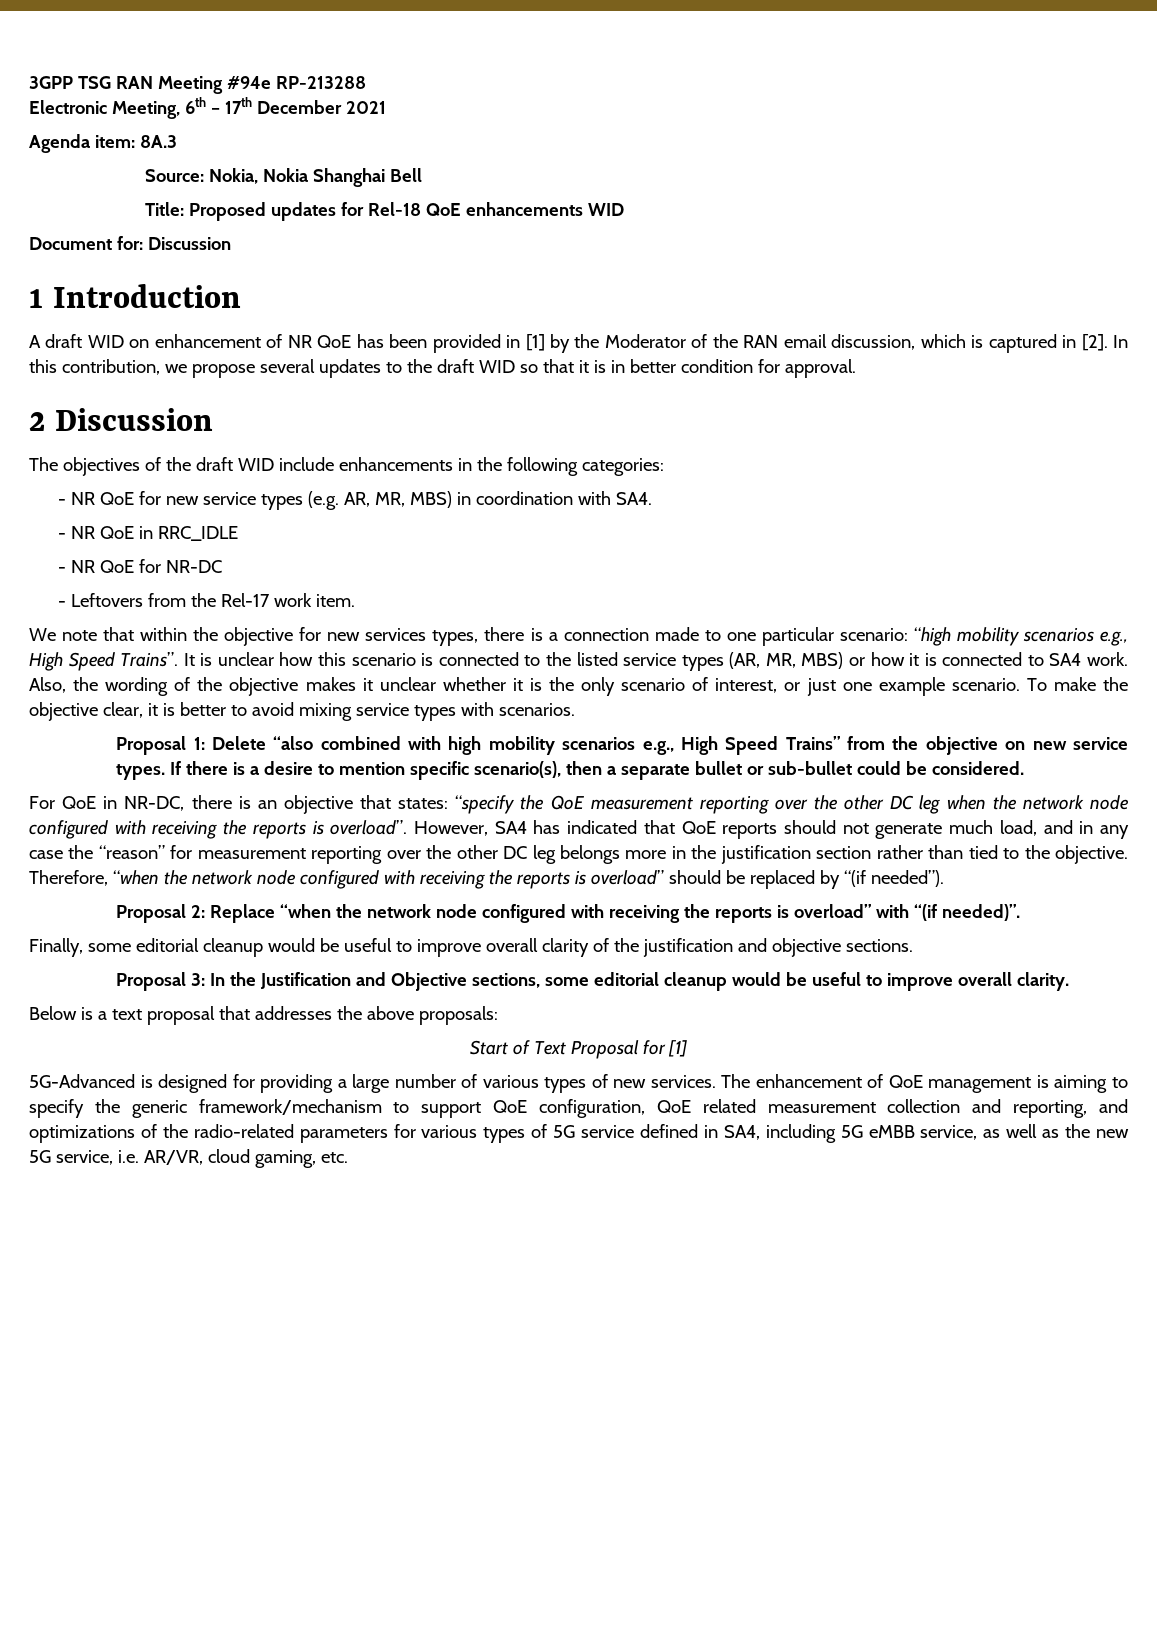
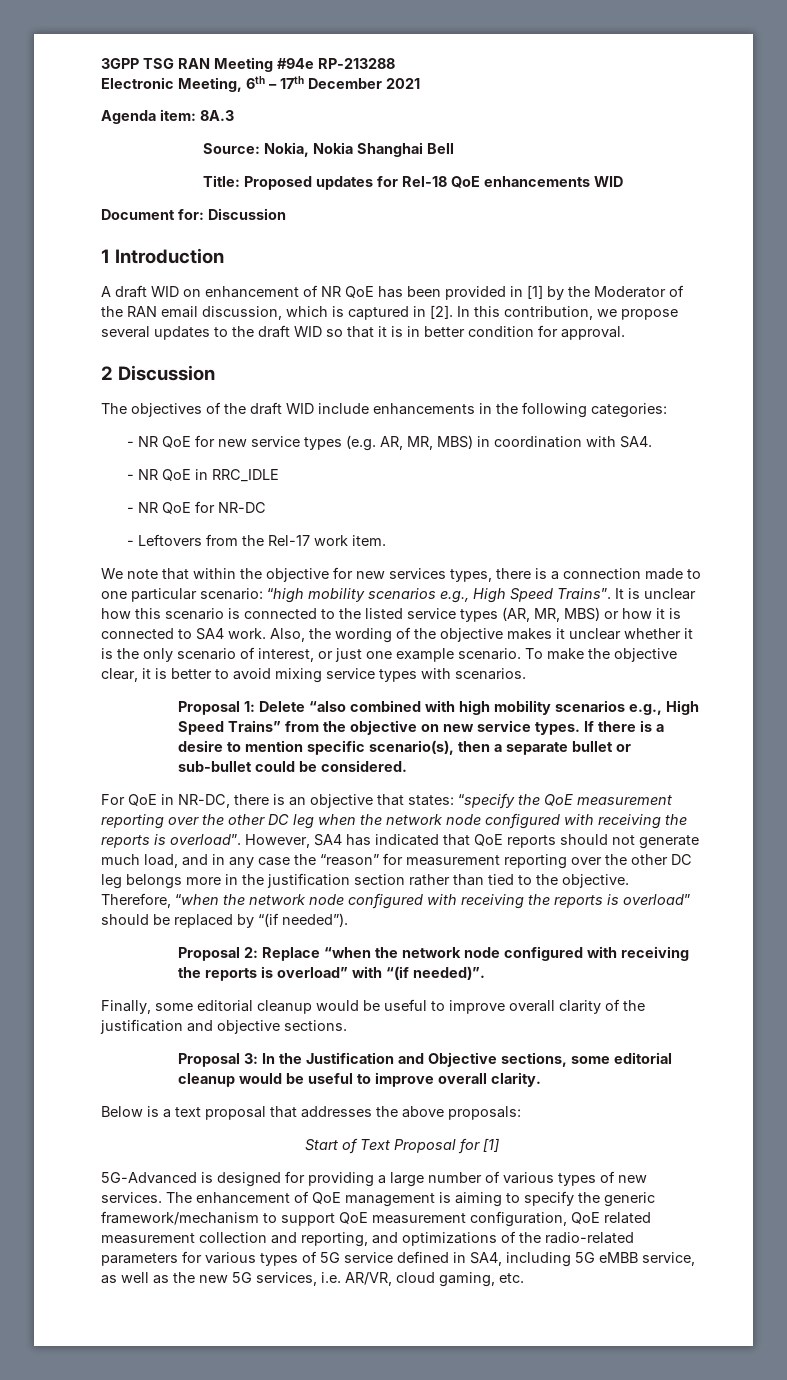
- The enhancement of QoE management is aiming to specify the generic framework/mechanism to support QoE configuration, QoE related measurement collection and reporting, and optimizations of the radio-related parameters for various types of 5G service defined in SA4, including 5G eMBB service, as well as the new 5G service, i.e. AR/VR, cloud gaming, etc.
+ The enhancement of QoE management is aiming to specify the generic framework/mechanism to support QoE measurement configuration, QoE related measurement collection and reporting, and optimizations of the radio-related parameters for various types of 5G service defined in SA4, including 5G eMBB service, as well as the new 5G services, i.e. AR/VR, cloud gaming, etc.

